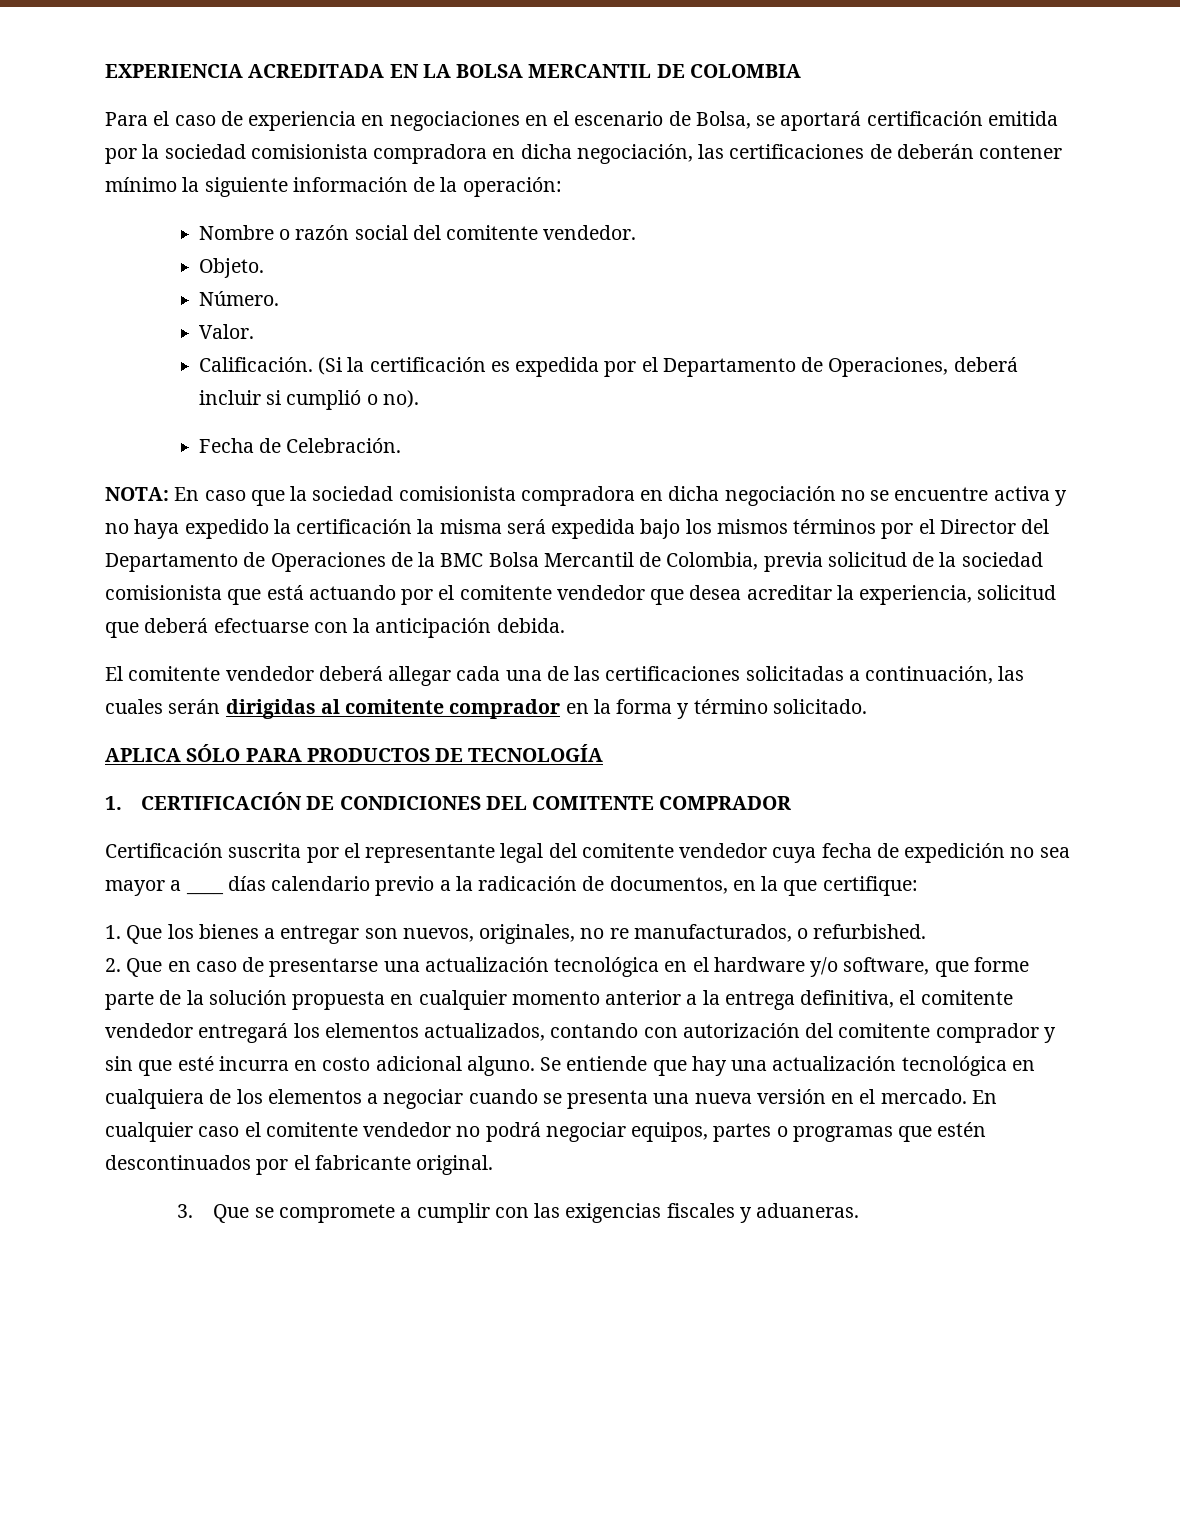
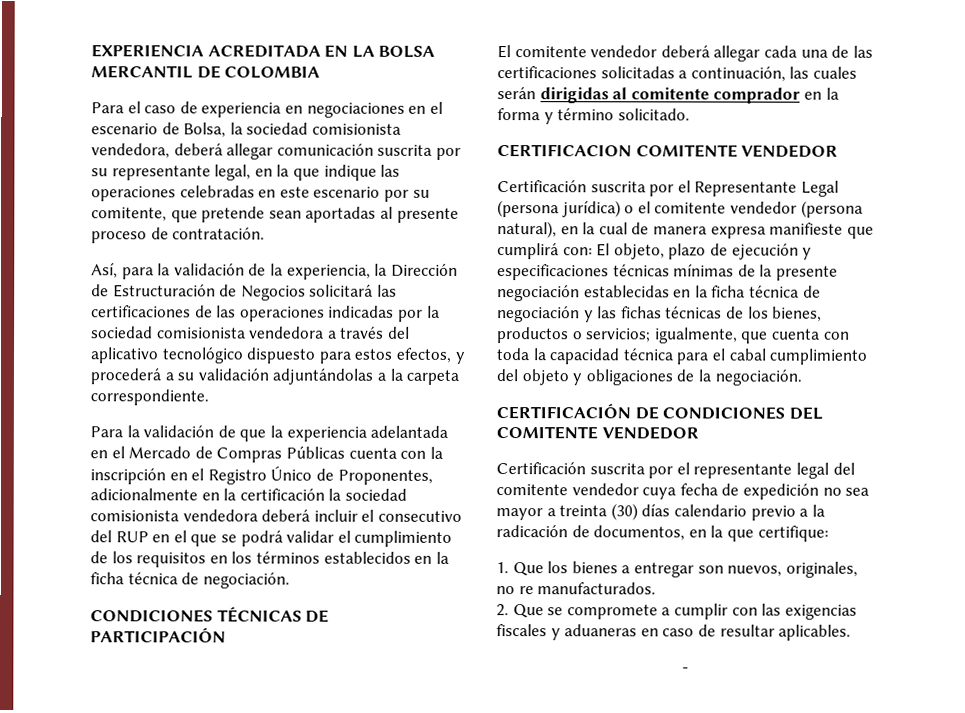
- Para el caso de experiencia en negociaciones en el escenario de Bolsa, se aportará certificación emitida por la sociedad comisionista compradora en dicha negociación, las certificaciones de deberán contener mínimo la siguiente información de la operación:
- Nombre o razón social del comitente vendedor.
- Objeto.
- Número.
- Valor.
- Calificación. (Si la certificación es expedida por el Departamento de Operaciones, deberá incluir si cumplió o no).
- Fecha de Celebración.
- NOTA: En caso que la sociedad comisionista compradora en dicha negociación no se encuentre activa y no haya expedido la certificación la misma será expedida bajo los mismos términos por el Director del Departamento de Operaciones de la BMC Bolsa Mercantil de Colombia, previa solicitud de la sociedad comisionista que está actuando por el comitente vendedor que desea acreditar la experiencia, solicitud que deberá efectuarse con la anticipación debida.
+ Para el caso de experiencia en negociaciones en el escenario de Bolsa, la sociedad comisionista vendedora, deberá allegar comunicación suscrita por su representante legal, en la que indique las operaciones celebradas en este escenario por su comitente, que pretende sean aportadas al presente proceso de contratación.
+ Así, para la validación de la experiencia, la Dirección de Estructuración de Negocios solicitará las certificaciones de las operaciones indicadas por la sociedad comisionista vendedora a través del aplicativo tecnológico dispuesto para estos efectos, y procederá a su validación adjuntándolas a la carpeta correspondiente.
+ Para la validación de que la experiencia adelantada en el Mercado de Compras Públicas cuenta con la inscripción en el Registro Único de Proponentes, adicionalmente en la certificación la sociedad comisionista vendedora deberá incluir el consecutivo del RUP en el que se podrá validar el cumplimiento de los requisitos en los términos establecidos en la ficha técnica de negociación.
+ CONDICIONES TÉCNICAS DE PARTICIPACIÓN
- APLICA SÓLO PARA PRODUCTOS DE TECNOLOGÍA
- 1. CERTIFICACIÓN DE CONDICIONES DEL COMITENTE COMPRADOR
+ CERTIFICACION COMITENTE VENDEDOR
+ Certificación suscrita por el Representante Legal (persona jurídica) o el comitente vendedor (persona natural), en la cual de manera expresa manifieste que cumplirá con: El objeto, plazo de ejecución y especificaciones técnicas mínimas de la presente negociación establecidas en la ficha técnica de negociación y las fichas técnicas de los bienes, productos o servicios; igualmente, que cuenta con toda la capacidad técnica para el cabal cumplimiento del objeto y obligaciones de la negociación.
+ CERTIFICACIÓN DE CONDICIONES DEL COMITENTE VENDEDOR
- Certificación suscrita por el representante legal del comitente vendedor cuya fecha de expedición no sea mayor a ____ días calendario previo a la radicación de documentos, en la que certifique:
+ Certificación suscrita por el representante legal del comitente vendedor cuya fecha de expedición no sea mayor a treinta (30) días calendario previo a la radicación de documentos, en la que certifique:
- 1. Que los bienes a entregar son nuevos, originales, no re manufacturados, o refurbished.
+ 1. Que los bienes a entregar son nuevos, originales, no re manufacturados.
- 2. Que en caso de presentarse una actualización tecnológica en el hardware y/o software, que forme parte de la solución propuesta en cualquier momento anterior a la entrega definitiva, el comitente vendedor entregará los elementos actualizados, contando con autorización del comitente comprador y sin que esté incurra en costo adicional alguno. Se entiende que hay una actualización tecnológica en cualquiera de los elementos a negociar cuando se presenta una nueva versión en el mercado. En cualquier caso el comitente vendedor no podrá negociar equipos, partes o programas que estén descontinuados por el fabricante original.
- 3. Que se compromete a cumplir con las exigencias fiscales y aduaneras.
+ 2. Que se compromete a cumplir con las exigencias fiscales y aduaneras en caso de resultar aplicables.
+ -

